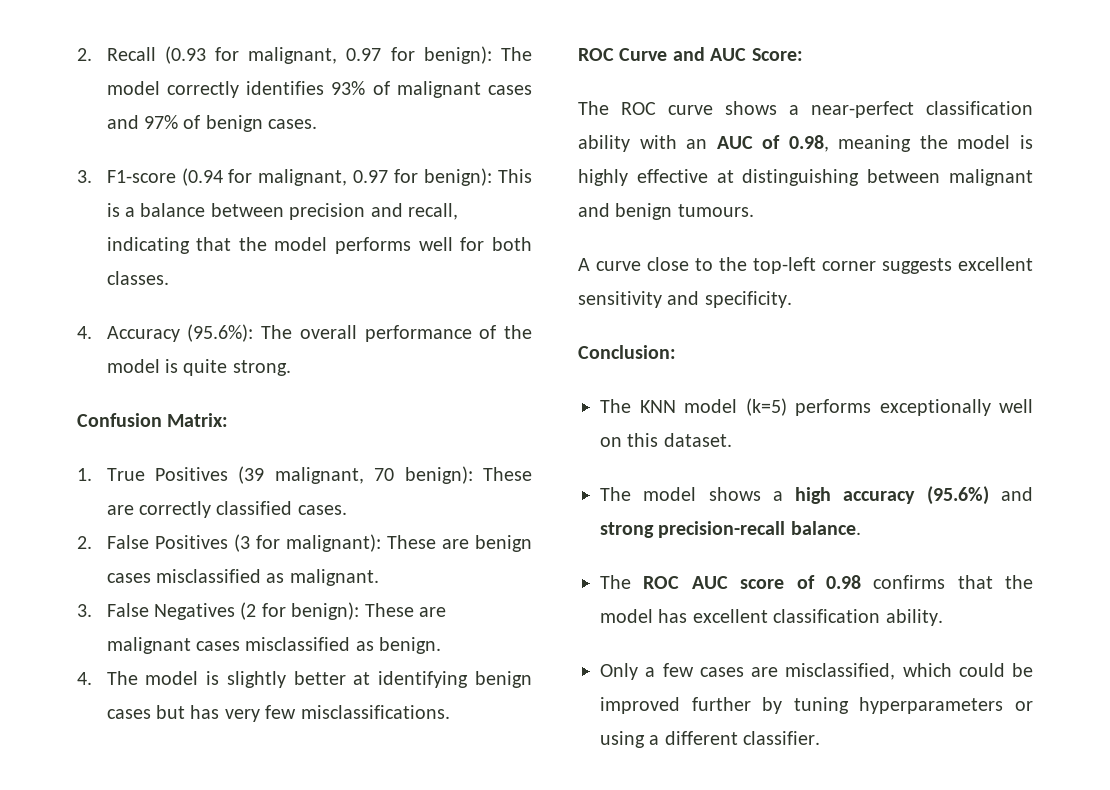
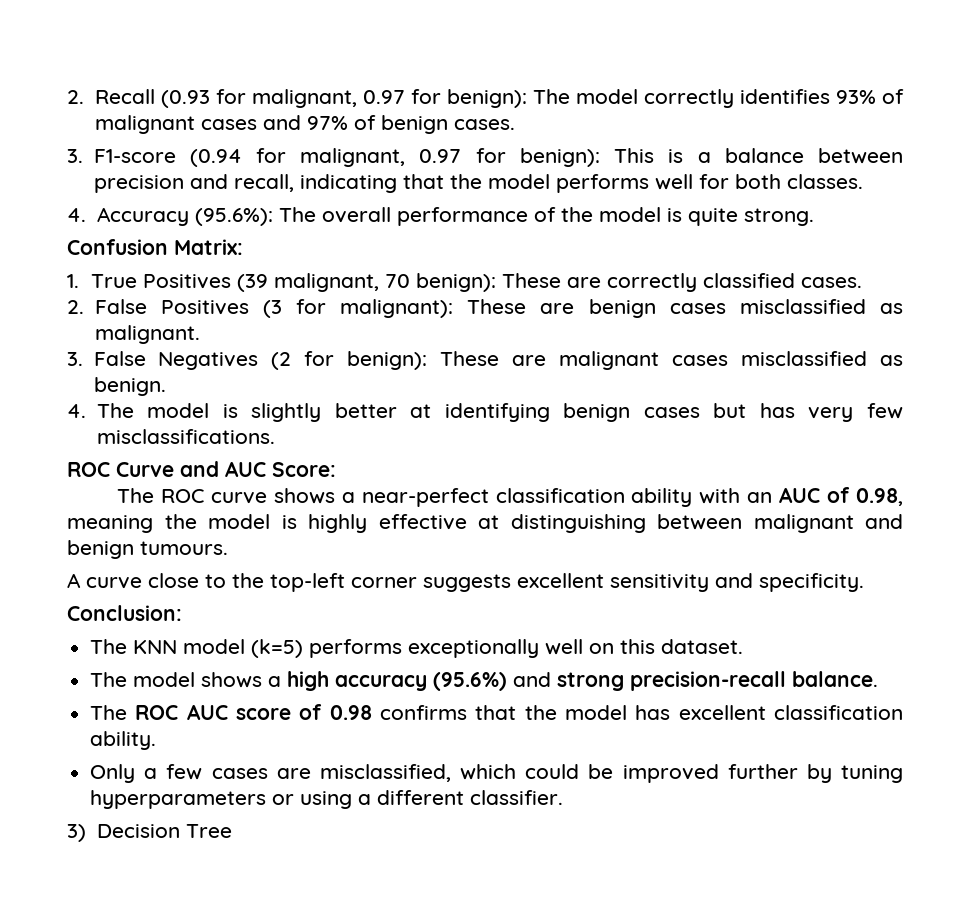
+ 3) Decision Tree

